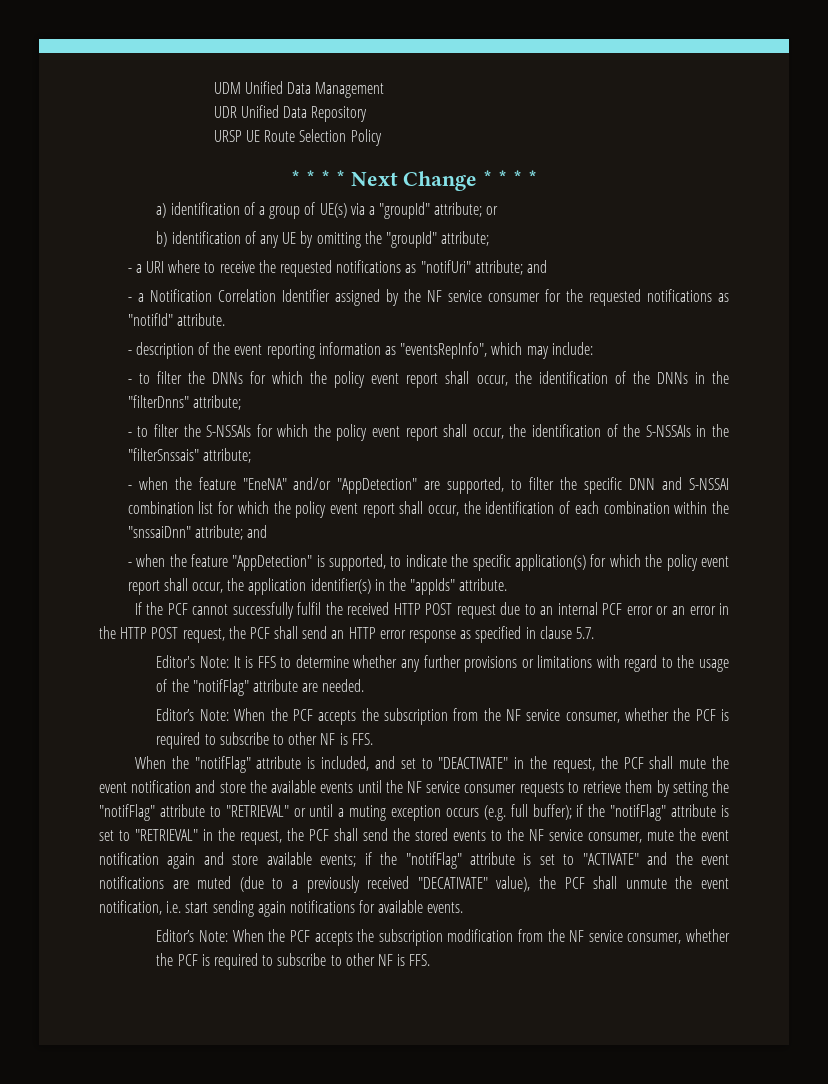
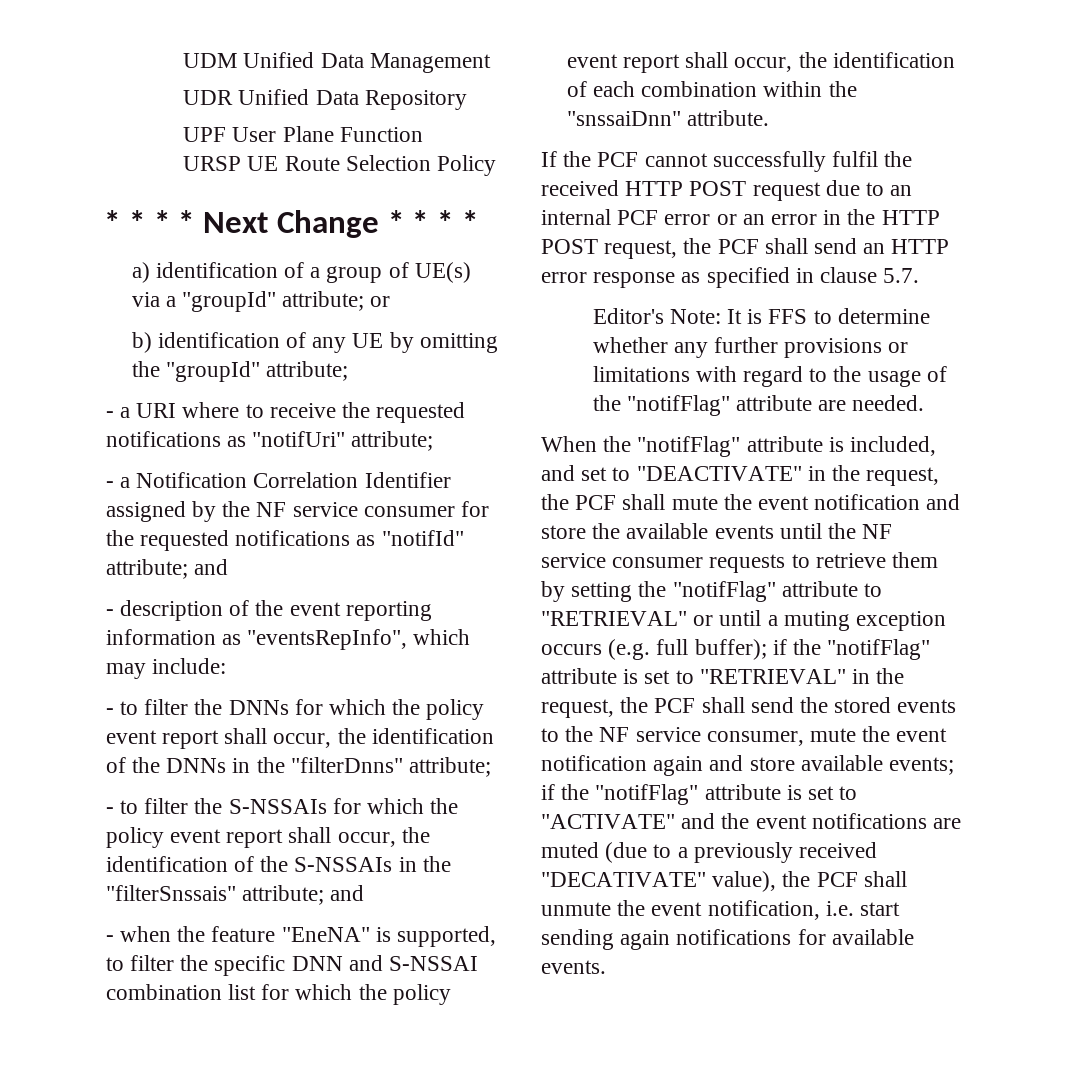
+ UPF User Plane Function
- - a URI where to receive the requested notifications as "notifUri" attribute; and
+ - a URI where to receive the requested notifications as "notifUri" attribute;
- - a Notification Correlation Identifier assigned by the NF service consumer for the requested notifications as "notifId" attribute.
+ - a Notification Correlation Identifier assigned by the NF service consumer for the requested notifications as "notifId" attribute; and
- - to filter the S-NSSAIs for which the policy event report shall occur, the identification of the S-NSSAIs in the "filterSnssais" attribute;
+ - to filter the S-NSSAIs for which the policy event report shall occur, the identification of the S-NSSAIs in the "filterSnssais" attribute; and
- - when the feature "EneNA" and/or "AppDetection" are supported, to filter the specific DNN and S-NSSAI combination list for which the policy event report shall occur, the identification of each combination within the "snssaiDnn" attribute; and
- - when the feature "AppDetection" is supported, to indicate the specific application(s) for which the policy event report shall occur, the application identifier(s) in the "appIds" attribute.
+ - when the feature "EneNA" is supported, to filter the specific DNN and S-NSSAI combination list for which the policy event report shall occur, the identification of each combination within the "snssaiDnn" attribute.
- Editor’s Note: When the PCF accepts the subscription from the NF service consumer, whether the PCF is required to subscribe to other NF is FFS.
- Editor’s Note: When the PCF accepts the subscription modification from the NF service consumer, whether the PCF is required to subscribe to other NF is FFS.

